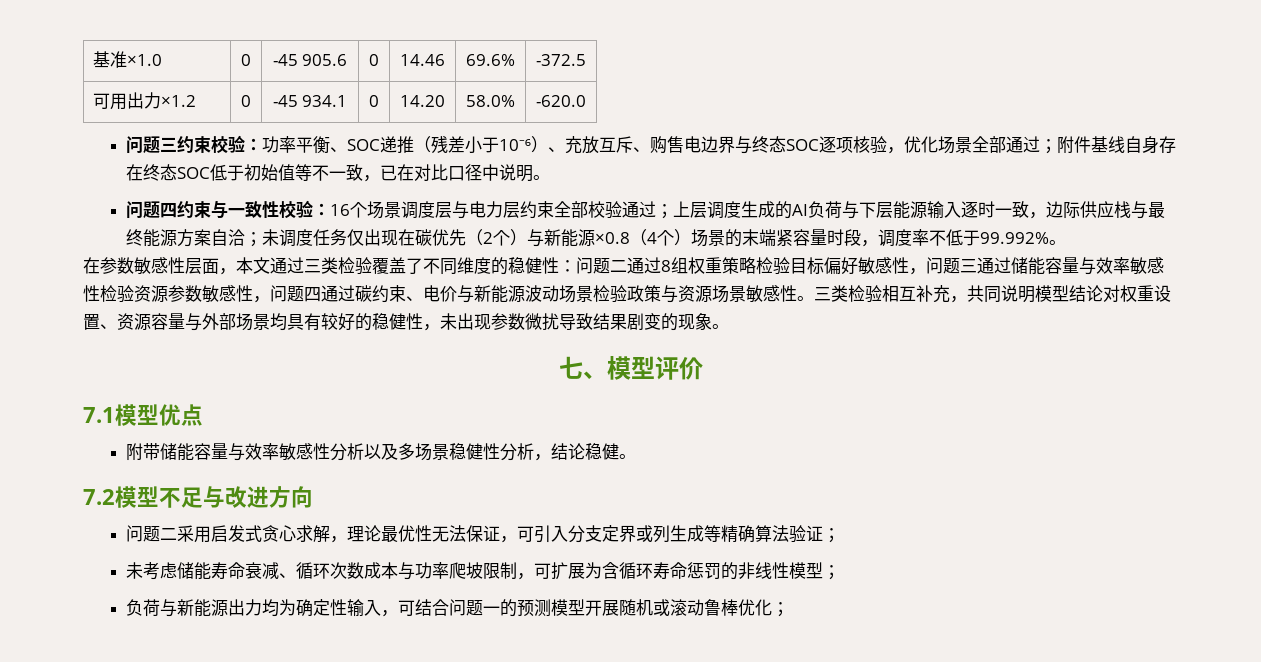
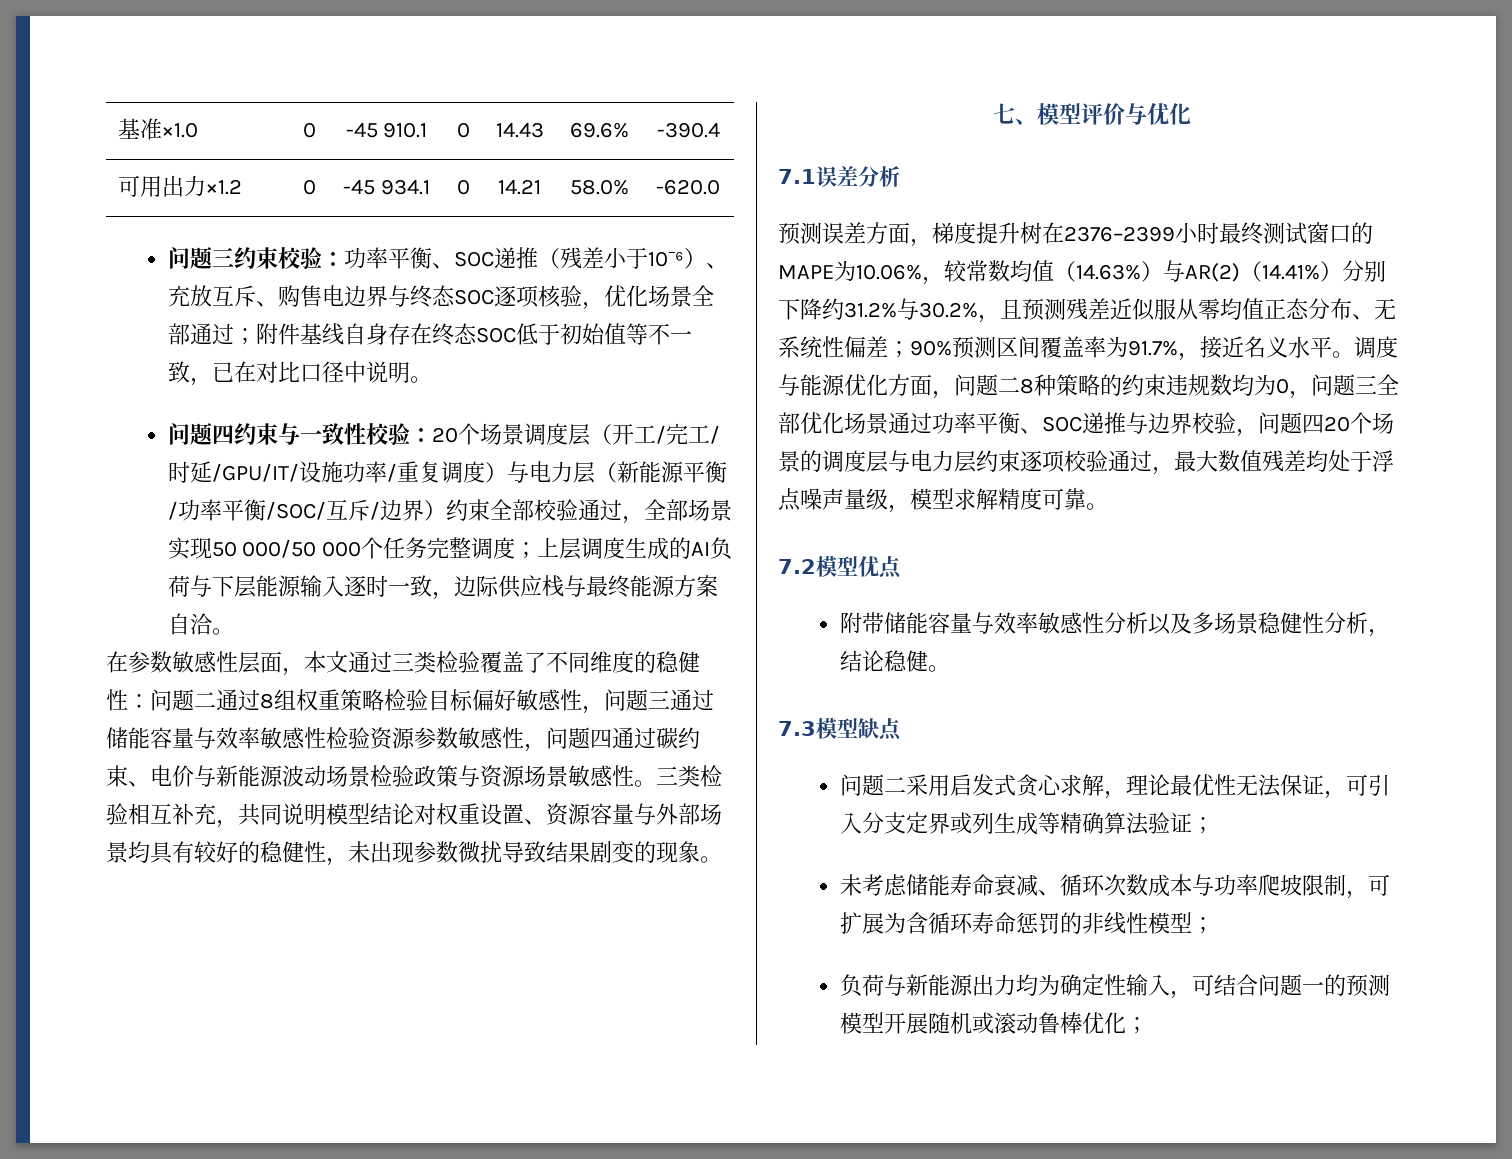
- 基准×1.0 | 0 | -45 905.6 | 0 | 14.46 | 69.6% | -372.5
+ 基准×1.0 | 0 | -45 910.1 | 0 | 14.43 | 69.6% | -390.4
- 可用出力×1.2 | 0 | -45 934.1 | 0 | 14.20 | 58.0% | -620.0
+ 可用出力×1.2 | 0 | -45 934.1 | 0 | 14.21 | 58.0% | -620.0
- 问题四约束与一致性校验：16个场景调度层与电力层约束全部校验通过；上层调度生成的AI负荷与下层能源输入逐时一致，边际供应栈与最终能源方案自洽；未调度任务仅出现在碳优先（2个）与新能源×0.8（4个）场景的末端紧容量时段，调度率不低于99.992%。
+ 问题四约束与一致性校验：20个场景调度层（开工/完工/时延/GPU/IT/设施功率/重复调度）与电力层（新能源平衡/功率平衡/SOC/互斥/边界）约束全部校验通过，全部场景实现50 000/50 000个任务完整调度；上层调度生成的AI负荷与下层能源输入逐时一致，边际供应栈与最终能源方案自洽。
- 七、模型评价
+ 七、模型评价与优化
- 7.1模型优点
+ 7.1误差分析
+ 预测误差方面，梯度提升树在2376–2399小时最终测试窗口的MAPE为10.06%，较常数均值（14.63%）与AR(2)（14.41%）分别下降约31.2%与30.2%，且预测残差近似服从零均值正态分布、无系统性偏差；90%预测区间覆盖率为91.7%，接近名义水平。调度与能源优化方面，问题二8种策略的约束违规数均为0，问题三全部优化场景通过功率平衡、SOC递推与边界校验，问题四20个场景的调度层与电力层约束逐项校验通过，最大数值残差均处于浮点噪声量级，模型求解精度可靠。
+ 7.2模型优点
- 7.2模型不足与改进方向
+ 7.3模型缺点

